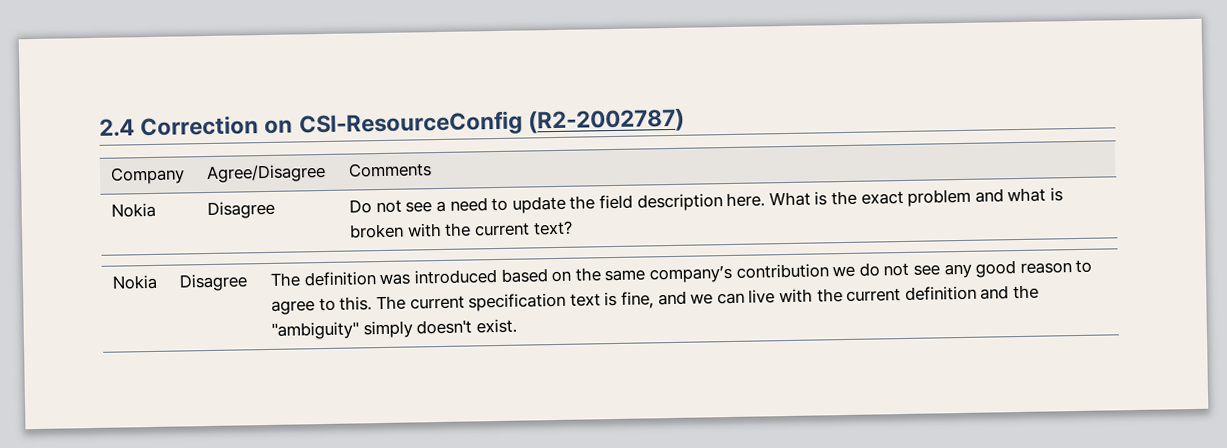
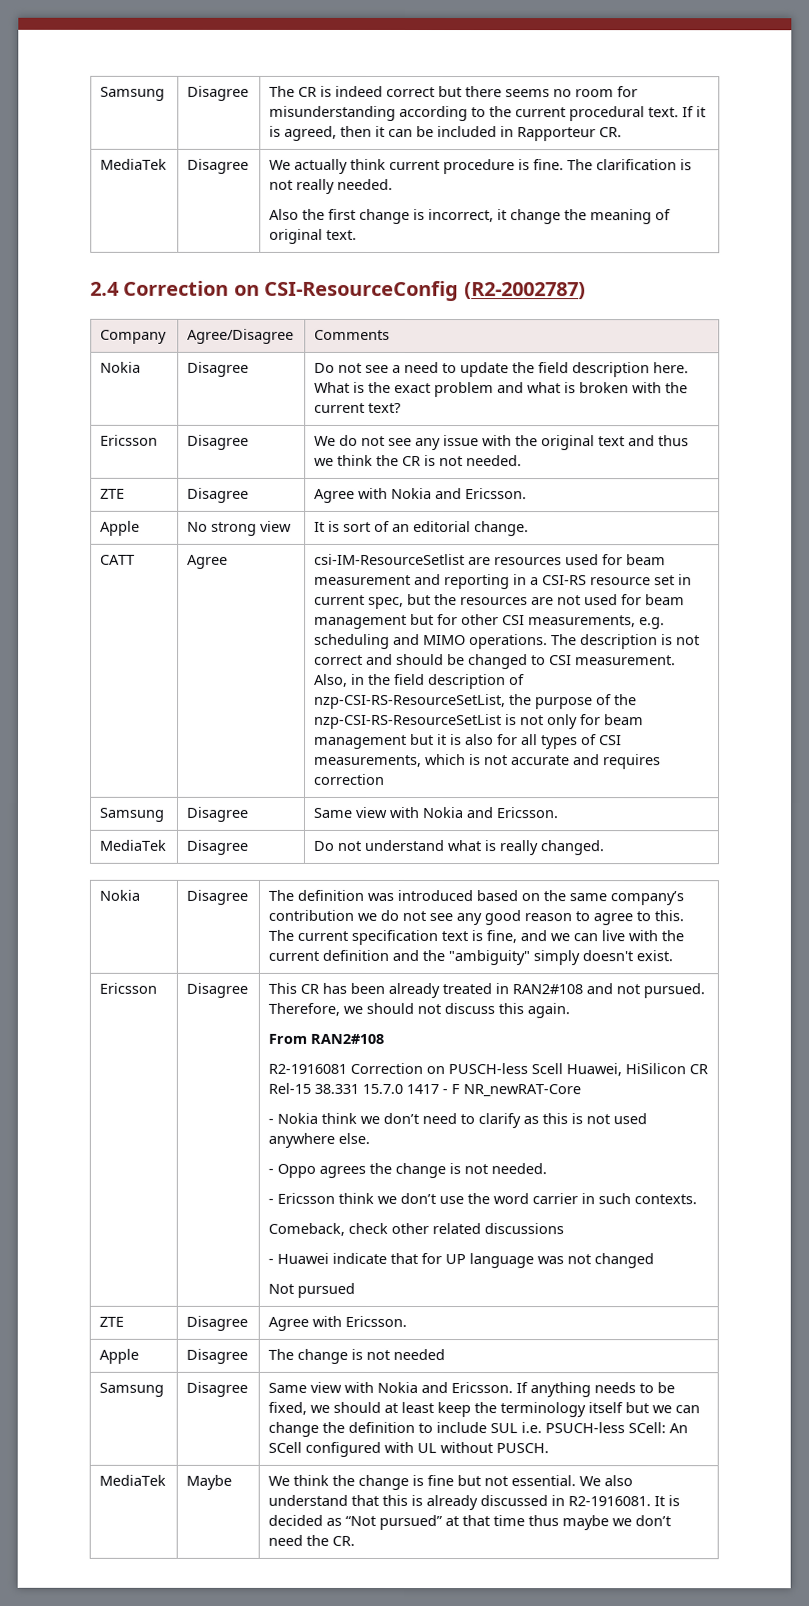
+ Samsung | Disagree | The CR is indeed correct but there seems no room for misunderstanding according to the current procedural text. If it is agreed, then it can be included in Rapporteur CR.
+ MediaTek | Disagree | We actually think current procedure is fine. The clarification is not really needed.
+ Also the first change is incorrect, it change the meaning of original text.
+ Ericsson | Disagree | We do not see any issue with the original text and thus we think the CR is not needed.
+ ZTE | Disagree | Agree with Nokia and Ericsson.
+ Apple | No strong view | It is sort of an editorial change.
+ CATT | Agree | csi-IM-ResourceSetlist are resources used for beam measurement and reporting in a CSI-RS resource set in current spec, but the resources are not used for beam management but for other CSI measurements, e.g. scheduling and MIMO operations. The description is not correct and should be changed to CSI measurement. Also, in the field description of nzp-CSI-RS-ResourceSetList, the purpose of the nzp-CSI-RS-ResourceSetList is not only for beam management but it is also for all types of CSI measurements, which is not accurate and requires correction
+ Samsung | Disagree | Same view with Nokia and Ericsson.
+ MediaTek | Disagree | Do not understand what is really changed.
+ Ericsson | Disagree | This CR has been already treated in RAN2#108 and not pursued. Therefore, we should not discuss this again.
+ From RAN2#108
+ R2-1916081 Correction on PUSCH-less Scell Huawei, HiSilicon CR Rel-15 38.331 15.7.0 1417 - F NR_newRAT-Core
+ - Nokia think we don’t need to clarify as this is not used anywhere else.
+ - Oppo agrees the change is not needed.
+ - Ericsson think we don’t use the word carrier in such contexts.
+ Comeback, check other related discussions
+ - Huawei indicate that for UP language was not changed
+ Not pursued
+ ZTE | Disagree | Agree with Ericsson.
+ Apple | Disagree | The change is not needed
+ Samsung | Disagree | Same view with Nokia and Ericsson. If anything needs to be fixed, we should at least keep the terminology itself but we can change the definition to include SUL i.e. PSUCH-less SCell: An SCell configured with UL without PUSCH.
+ MediaTek | Maybe | We think the change is fine but not essential. We also understand that this is already discussed in R2-1916081. It is decided as “Not pursued” at that time thus maybe we don’t need the CR.

